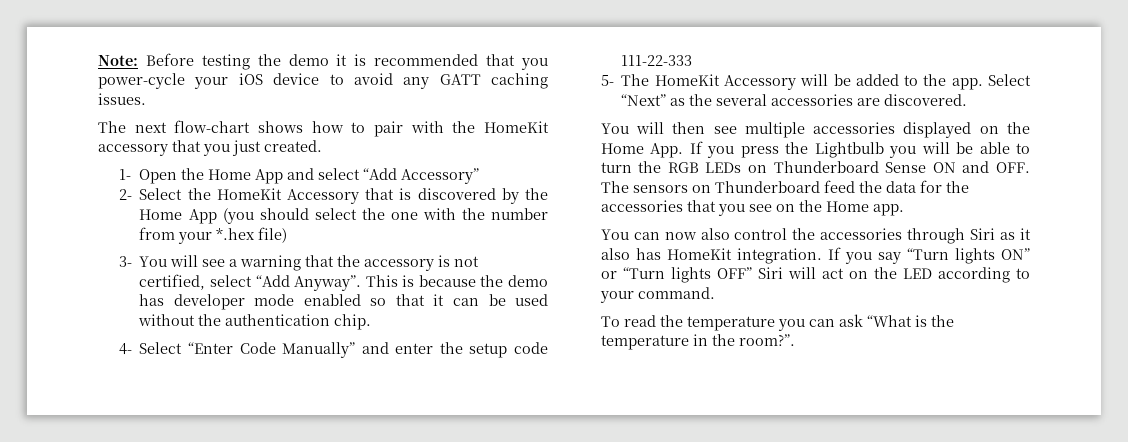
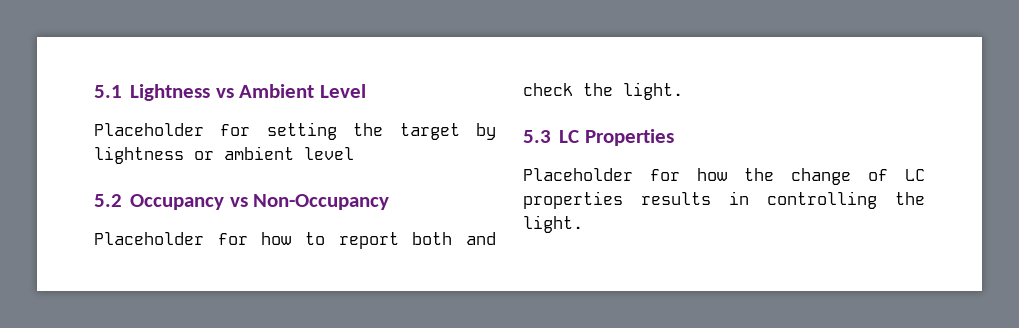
- Note: Before testing the demo it is recommended that you power-cycle your iOS device to avoid any GATT caching issues.
- The next flow-chart shows how to pair with the HomeKit accessory that you just created.
- 1- Open the Home App and select “Add Accessory”
- 2- Select the HomeKit Accessory that is discovered by the Home App (you should select the one with the number from your *.hex file)
- 3- You will see a warning that the accessory is not certified, select “Add Anyway”. This is because the demo has developer mode enabled so that it can be used without the authentication chip.
- 4- Select “Enter Code Manually” and enter the setup code 111-22-333
- 5- The HomeKit Accessory will be added to the app. Select “Next” as the several accessories are discovered.
- You will then see multiple accessories displayed on the Home App. If you press the Lightbulb you will be able to turn the RGB LEDs on Thunderboard Sense ON and OFF. The sensors on Thunderboard feed the data for the accessories that you see on the Home app.
- You can now also control the accessories through Siri as it also has HomeKit integration. If you say “Turn lights ON” or “Turn lights OFF” Siri will act on the LED according to your command.
- To read the temperature you can ask “What is the temperature in the room?”.
+ 5.1 Lightness vs Ambient Level
+ Placeholder for setting the target by lightness or ambient level
+ 5.2 Occupancy vs Non-Occupancy
+ Placeholder for how to report both and check the light.
+ 5.3 LC Properties
+ Placeholder for how the change of LC properties results in controlling the light.

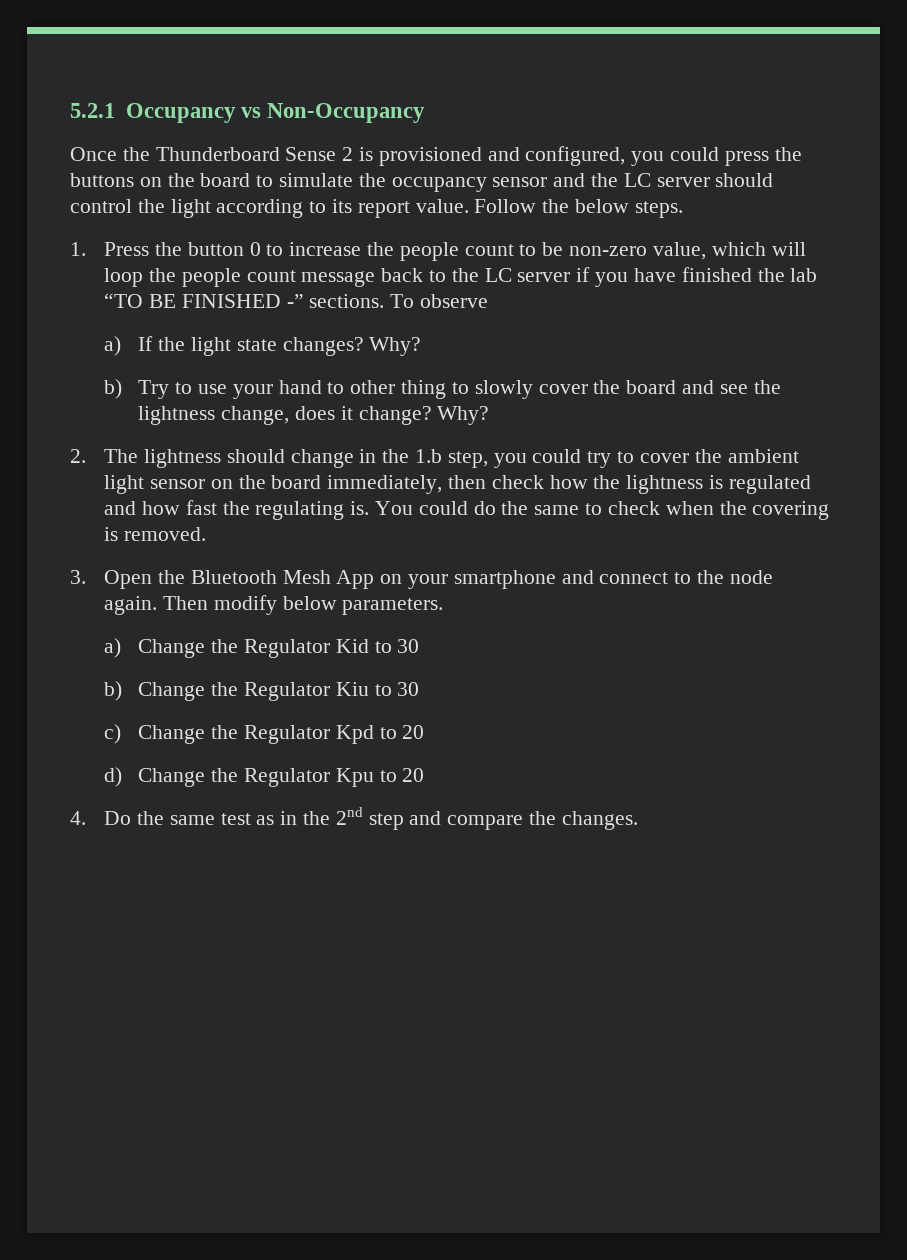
- 5.1 Lightness vs Ambient Level
- Placeholder for setting the target by lightness or ambient level
- 5.2 Occupancy vs Non-Occupancy
- Placeholder for how to report both and check the light.
- 5.3 LC Properties
- Placeholder for how the change of LC properties results in controlling the light.
+ 5.2.1 Occupancy vs Non-Occupancy
+ Once the Thunderboard Sense 2 is provisioned and configured, you could press the buttons on the board to simulate the occupancy sensor and the LC server should control the light according to its report value. Follow the below steps.
+ 1. Press the button 0 to increase the people count to be non-zero value, which will loop the people count message back to the LC server if you have finished the lab “TO BE FINISHED -” sections. To observe
+ a) If the light state changes? Why?
+ b) Try to use your hand to other thing to slowly cover the board and see the lightness change, does it change? Why?
+ 2. The lightness should change in the 1.b step, you could try to cover the ambient light sensor on the board immediately, then check how the lightness is regulated and how fast the regulating is. You could do the same to check when the covering is removed.
+ 3. Open the Bluetooth Mesh App on your smartphone and connect to the node again. Then modify below parameters.
+ a) Change the Regulator Kid to 30
+ b) Change the Regulator Kiu to 30
+ c) Change the Regulator Kpd to 20
+ d) Change the Regulator Kpu to 20
+ 4. Do the same test as in the 2nd step and compare the changes.

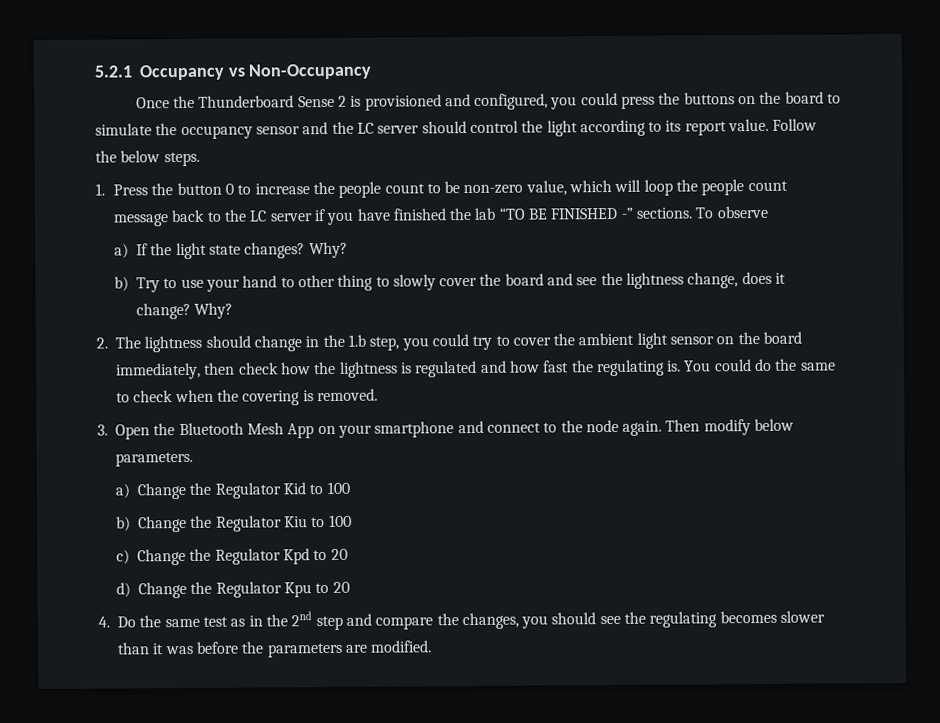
- a) Change the Regulator Kid to 30
+ a) Change the Regulator Kid to 100
- b) Change the Regulator Kiu to 30
+ b) Change the Regulator Kiu to 100
- 4. Do the same test as in the 2nd step and compare the changes.
+ 4. Do the same test as in the 2nd step and compare the changes, you should see the regulating becomes slower than it was before the parameters are modified.

